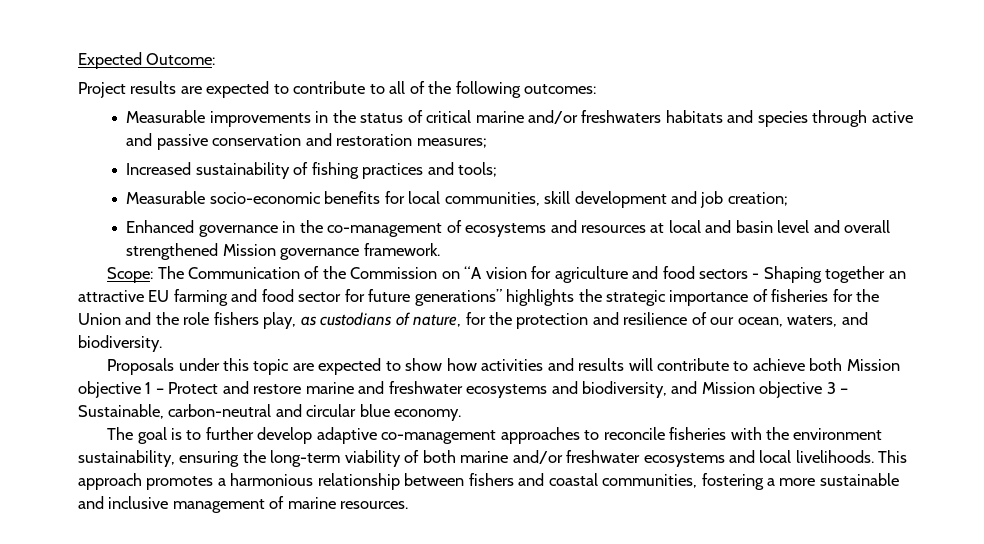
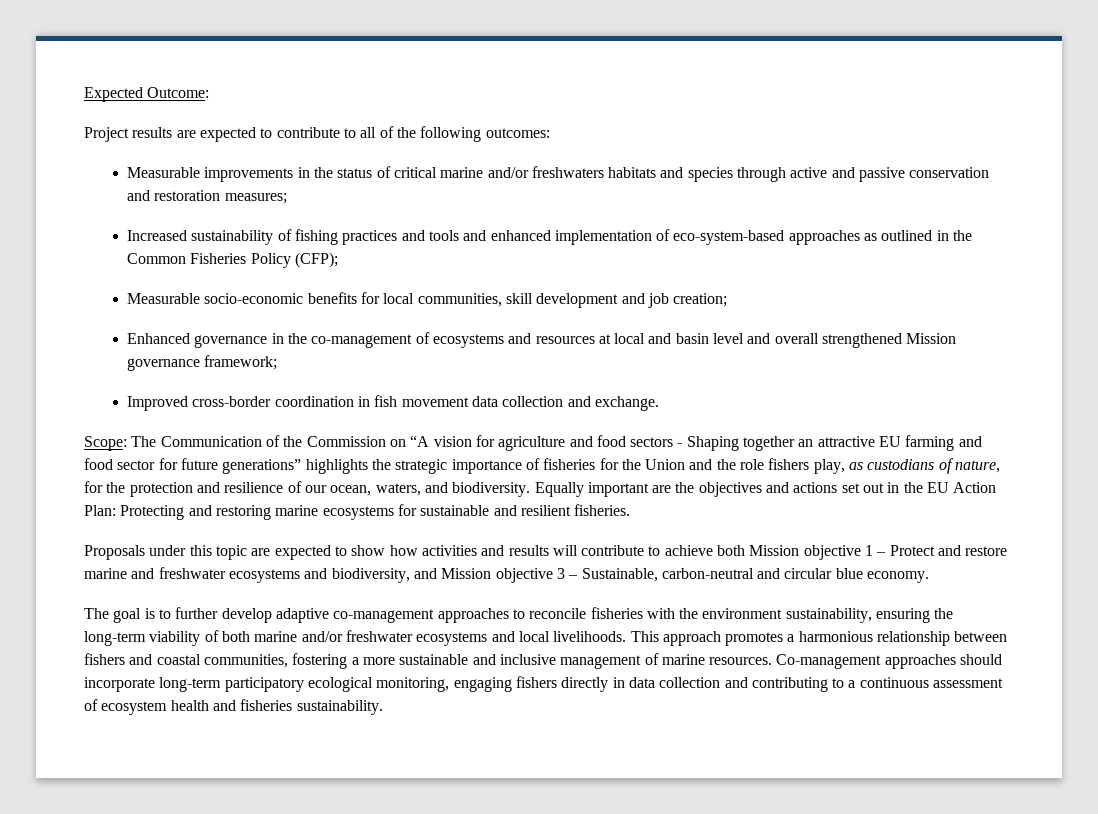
- Increased sustainability of fishing practices and tools;
+ Increased sustainability of fishing practices and tools and enhanced implementation of eco-system-based approaches as outlined in the Common Fisheries Policy (CFP);
- Enhanced governance in the co-management of ecosystems and resources at local and basin level and overall strengthened Mission governance framework.
+ Enhanced governance in the co-management of ecosystems and resources at local and basin level and overall strengthened Mission governance framework;
+ Improved cross-border coordination in fish movement data collection and exchange.
+ Equally important are the objectives and actions set out in the EU Action Plan: Protecting and restoring marine ecosystems for sustainable and resilient fisheries.
+ Co-management approaches should incorporate long-term participatory ecological monitoring, engaging fishers directly in data collection and contributing to a continuous assessment of ecosystem health and fisheries sustainability.

